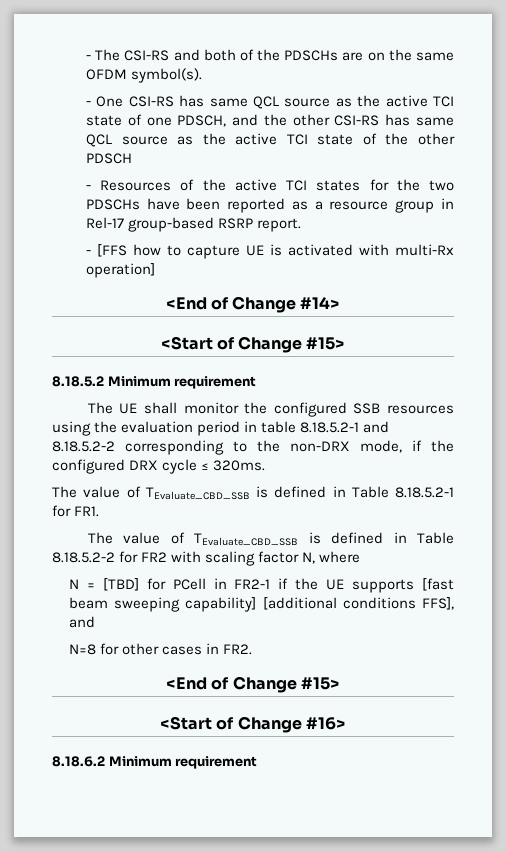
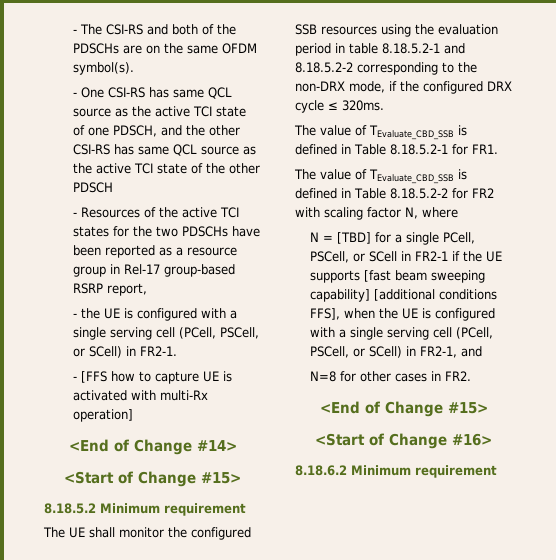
- - Resources of the active TCI states for the two PDSCHs have been reported as a resource group in Rel-17 group-based RSRP report.
+ - Resources of the active TCI states for the two PDSCHs have been reported as a resource group in Rel-17 group-based RSRP report,
+ - the UE is configured with a single serving cell (PCell, PSCell, or SCell) in FR2-1.
- N = [TBD] for PCell in FR2-1 if the UE supports [fast beam sweeping capability] [additional conditions FFS], and
+ N = [TBD] for a single PCell, PSCell, or SCell in FR2-1 if the UE supports [fast beam sweeping capability] [additional conditions FFS], when the UE is configured with a single serving cell (PCell, PSCell, or SCell) in FR2-1, and

